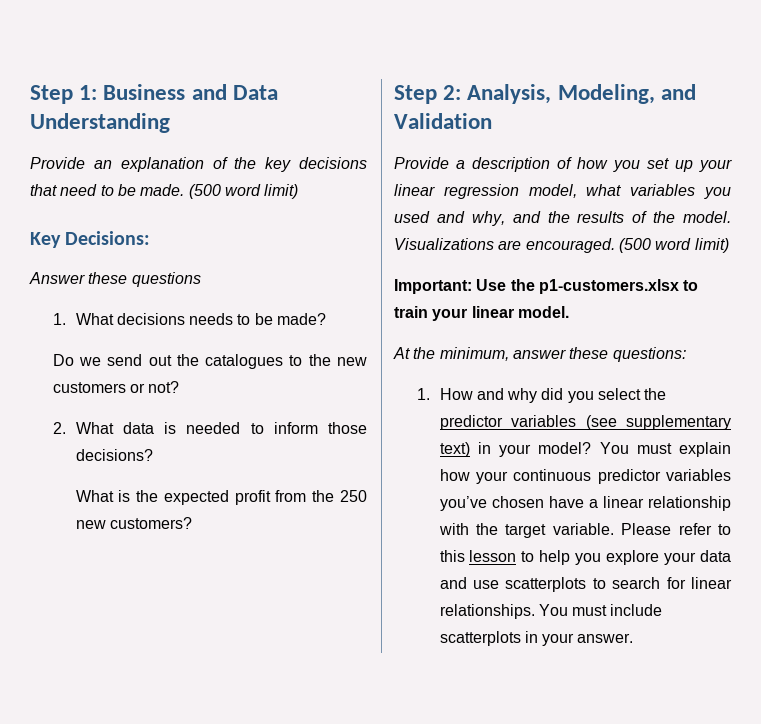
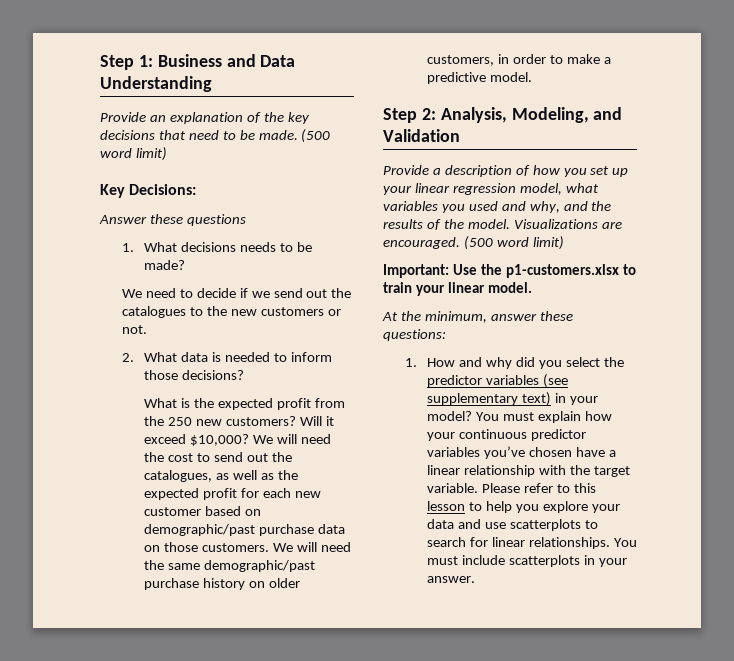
- Do we send out the catalogues to the new customers or not?
+ We need to decide if we send out the catalogues to the new customers or not.
+ Will it exceed $10,000? We will need the cost to send out the catalogues, as well as the expected profit for each new customer based on demographic/past purchase data on those customers. We will need the same demographic/past purchase history on older customers, in order to make a predictive model.

